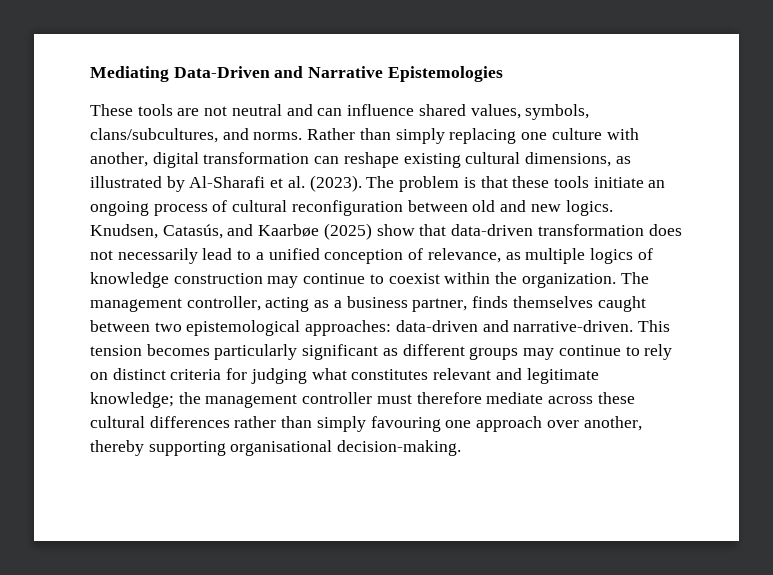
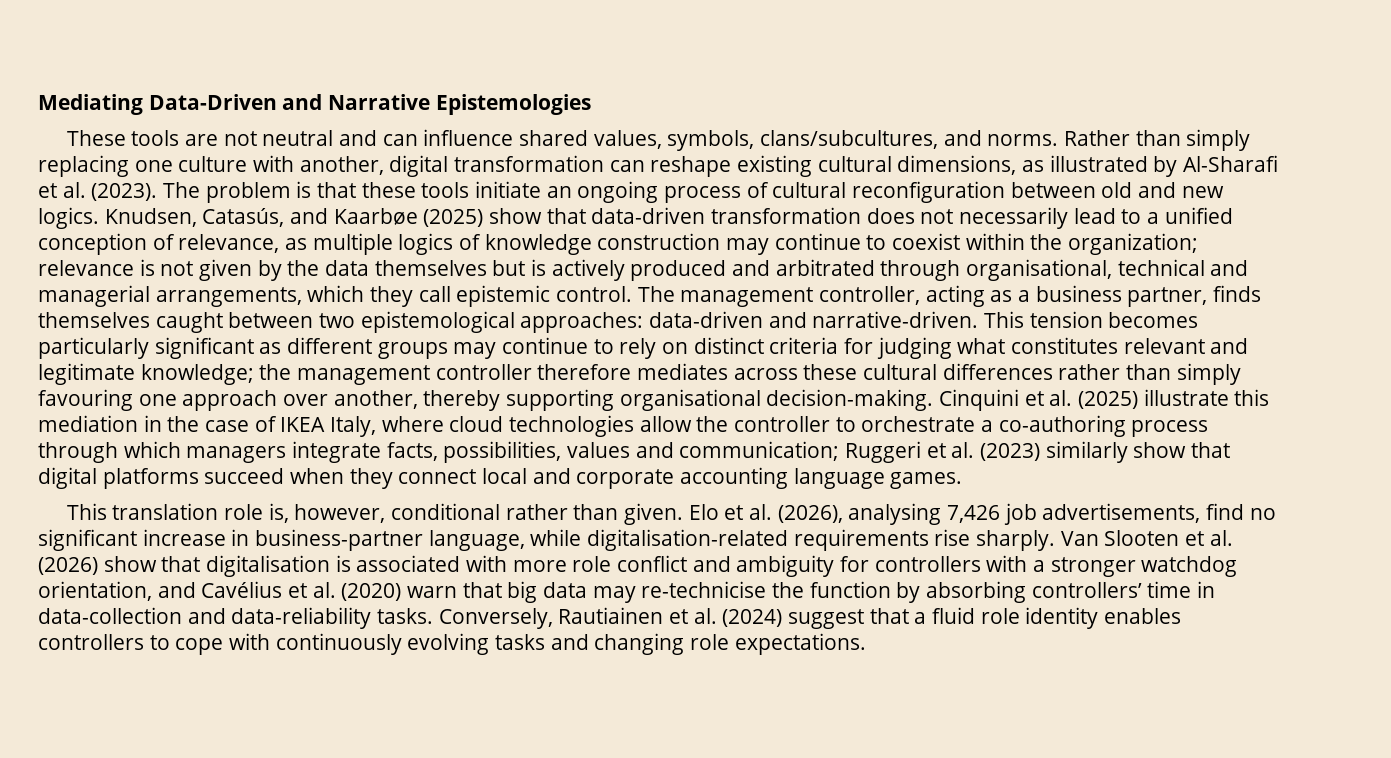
- Knudsen, Catasús, and Kaarbøe (2025) show that data-driven transformation does not necessarily lead to a unified conception of relevance, as multiple logics of knowledge construction may continue to coexist within the organization.
+ Knudsen, Catasús, and Kaarbøe (2025) show that data-driven transformation does not necessarily lead to a unified conception of relevance, as multiple logics of knowledge construction may continue to coexist within the organization; relevance is not given by the data themselves but is actively produced and arbitrated through organisational, technical and managerial arrangements, which they call epistemic control.
- This tension becomes particularly significant as different groups may continue to rely on distinct criteria for judging what constitutes relevant and legitimate knowledge; the management controller must therefore mediate across these cultural differences rather than simply favouring one approach over another, thereby supporting organisational decision-making.
+ This tension becomes particularly significant as different groups may continue to rely on distinct criteria for judging what constitutes relevant and legitimate knowledge; the management controller therefore mediates across these cultural differences rather than simply favouring one approach over another, thereby supporting organisational decision-making.
+ Cinquini et al. (2025) illustrate this mediation in the case of IKEA Italy, where cloud technologies allow the controller to orchestrate a co-authoring process through which managers integrate facts, possibilities, values and communication; Ruggeri et al. (2023) similarly show that digital platforms succeed when they connect local and corporate accounting language games.
+ This translation role is, however, conditional rather than given. Elo et al. (2026), analysing 7,426 job advertisements, find no significant increase in business-partner language, while digitalisation-related requirements rise sharply. Van Slooten et al. (2026) show that digitalisation is associated with more role conflict and ambiguity for controllers with a stronger watchdog orientation, and Cavélius et al. (2020) warn that big data may re-technicise the function by absorbing controllers’ time in data-collection and data-reliability tasks. Conversely, Rautiainen et al. (2024) suggest that a fluid role identity enables controllers to cope with continuously evolving tasks and changing role expectations.

